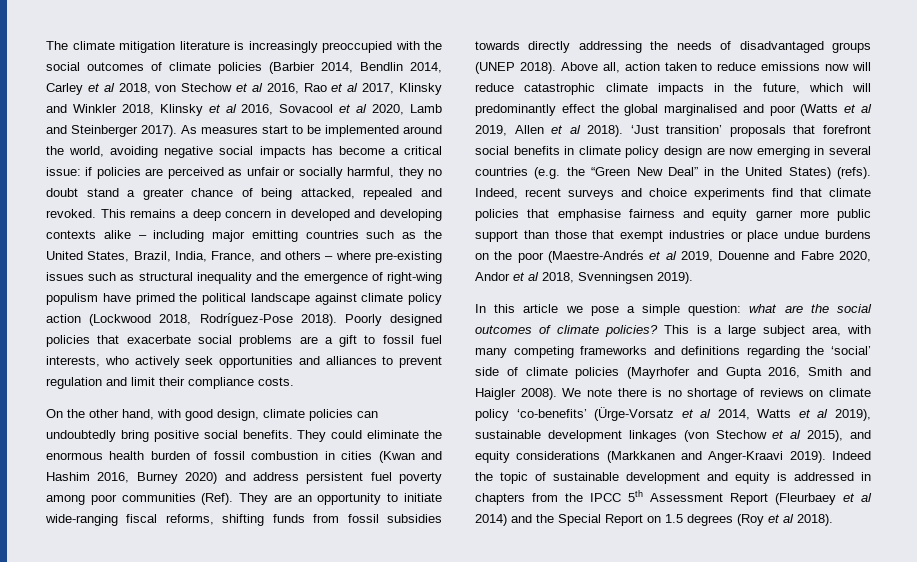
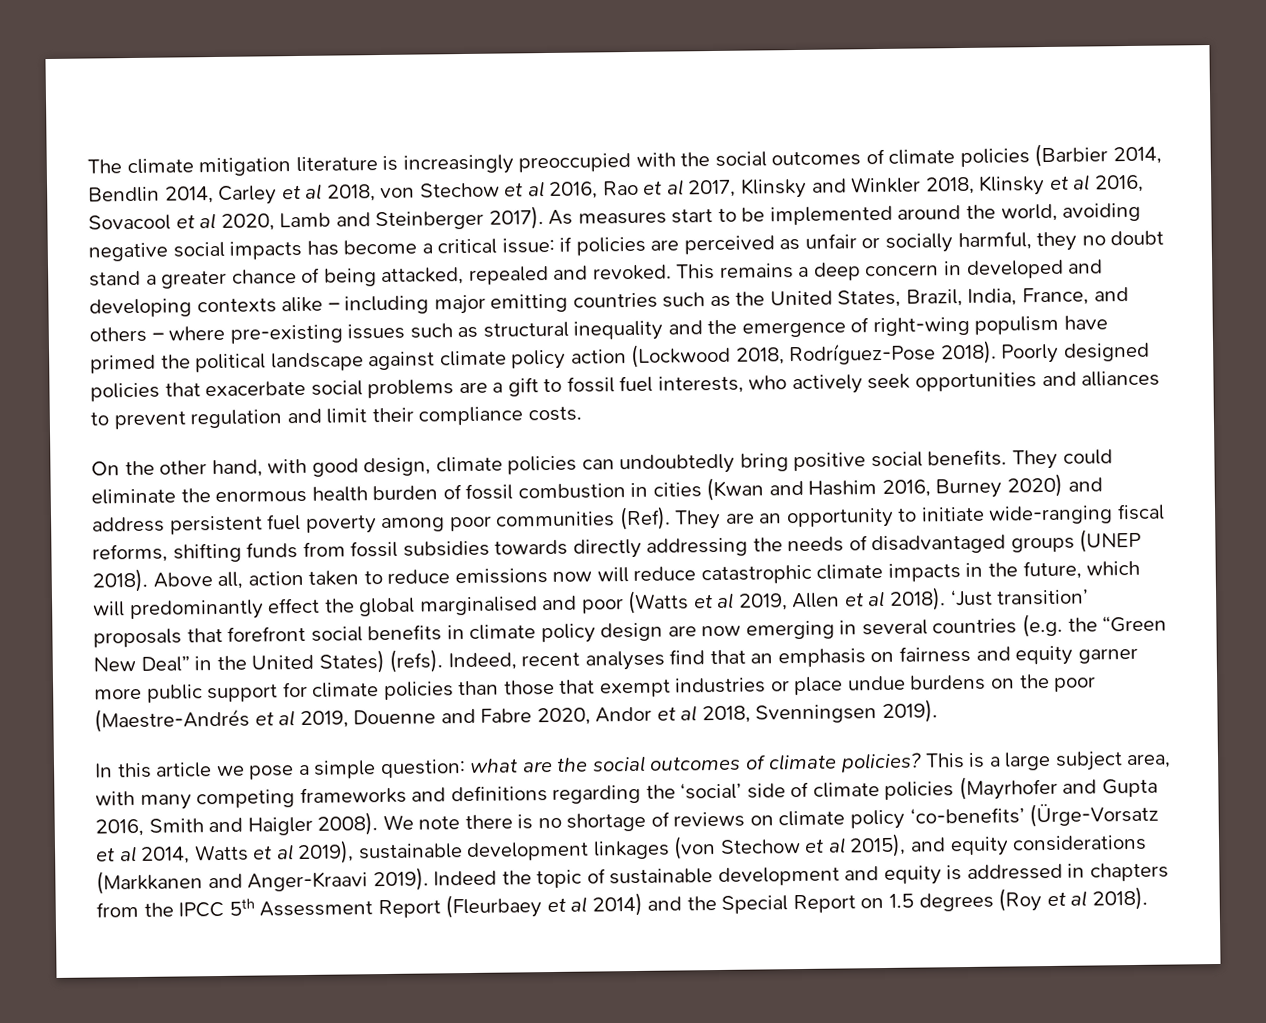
- Indeed, recent surveys and choice experiments find that climate policies that emphasise fairness and equity garner more public support than those that exempt industries or place undue burdens on the poor (Maestre-Andrés et al 2019, Douenne and Fabre 2020, Andor et al 2018, Svenningsen 2019).
+ Indeed, recent analyses find that an emphasis on fairness and equity garner more public support for climate policies than those that exempt industries or place undue burdens on the poor (Maestre-Andrés et al 2019, Douenne and Fabre 2020, Andor et al 2018, Svenningsen 2019).

